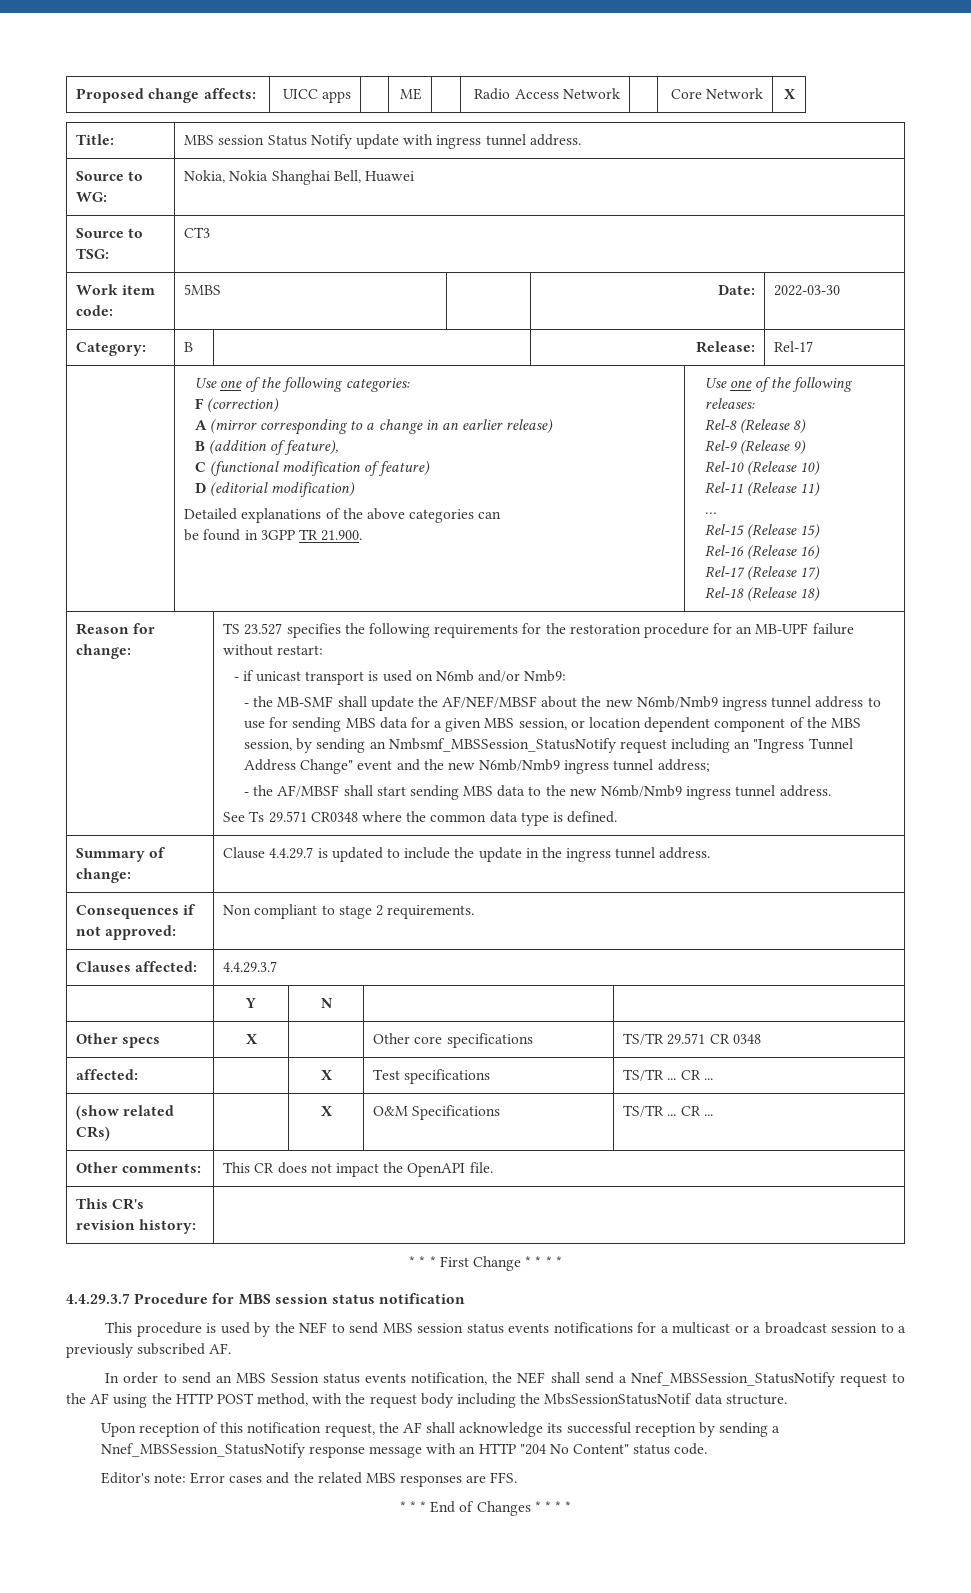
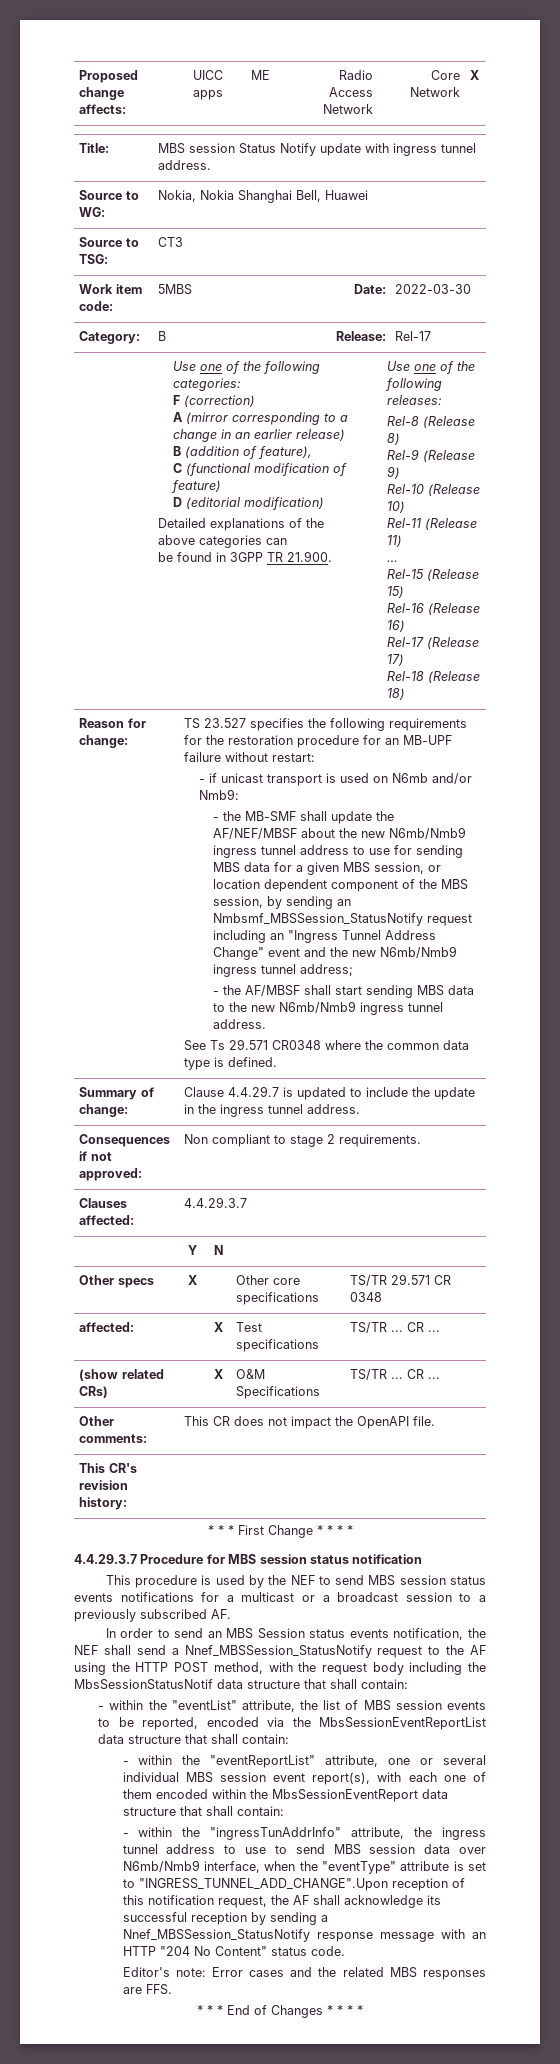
- In order to send an MBS Session status events notification, the NEF shall send a Nnef_MBSSession_StatusNotify request to the AF using the HTTP POST method, with the request body including the MbsSessionStatusNotif data structure.
- Upon reception of this notification request, the AF shall acknowledge its successful reception by sending a Nnef_MBSSession_StatusNotify response message with an HTTP "204 No Content" status code.
+ In order to send an MBS Session status events notification, the NEF shall send a Nnef_MBSSession_StatusNotify request to the AF using the HTTP POST method, with the request body including the MbsSessionStatusNotif data structure that shall contain:
+ - within the "eventList" attribute, the list of MBS session events to be reported, encoded via the MbsSessionEventReportList data structure that shall contain:
+ - within the "eventReportList" attribute, one or several individual MBS session event report(s), with each one of them encoded within the MbsSessionEventReport data structure that shall contain:
+ - within the "ingressTunAddrInfo" attribute, the ingress tunnel address to use to send MBS session data over N6mb/Nmb9 interface, when the "eventType" attribute is set to "INGRESS_TUNNEL_ADD_CHANGE".Upon reception of this notification request, the AF shall acknowledge its successful reception by sending a Nnef_MBSSession_StatusNotify response message with an HTTP "204 No Content" status code.

